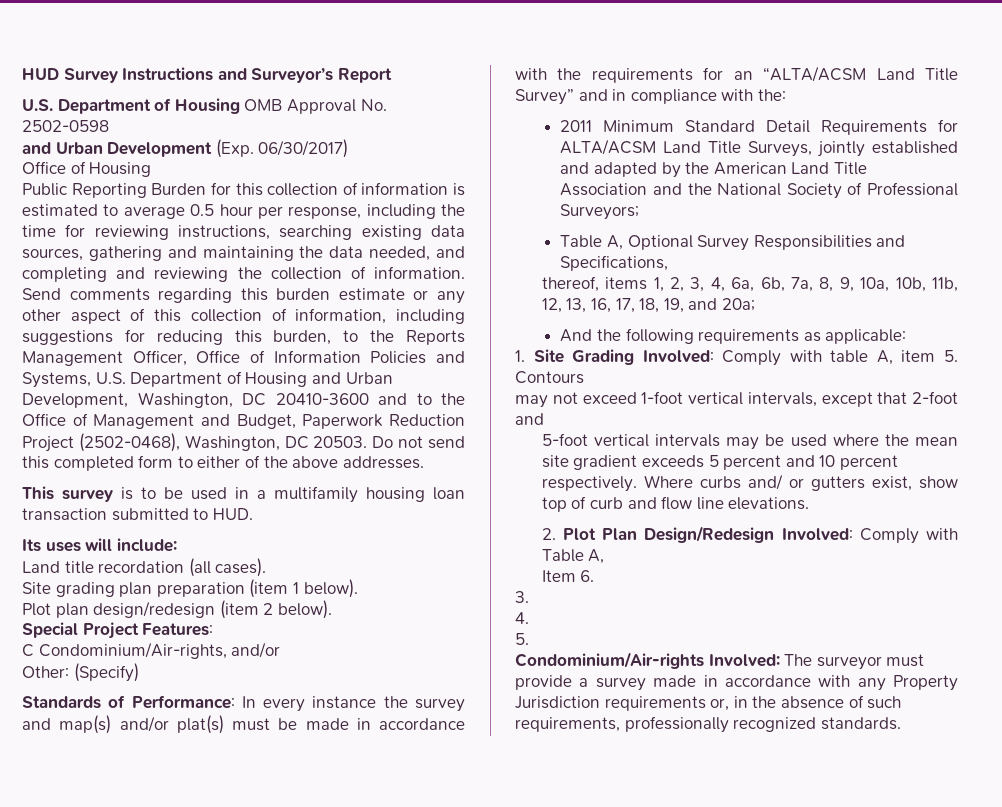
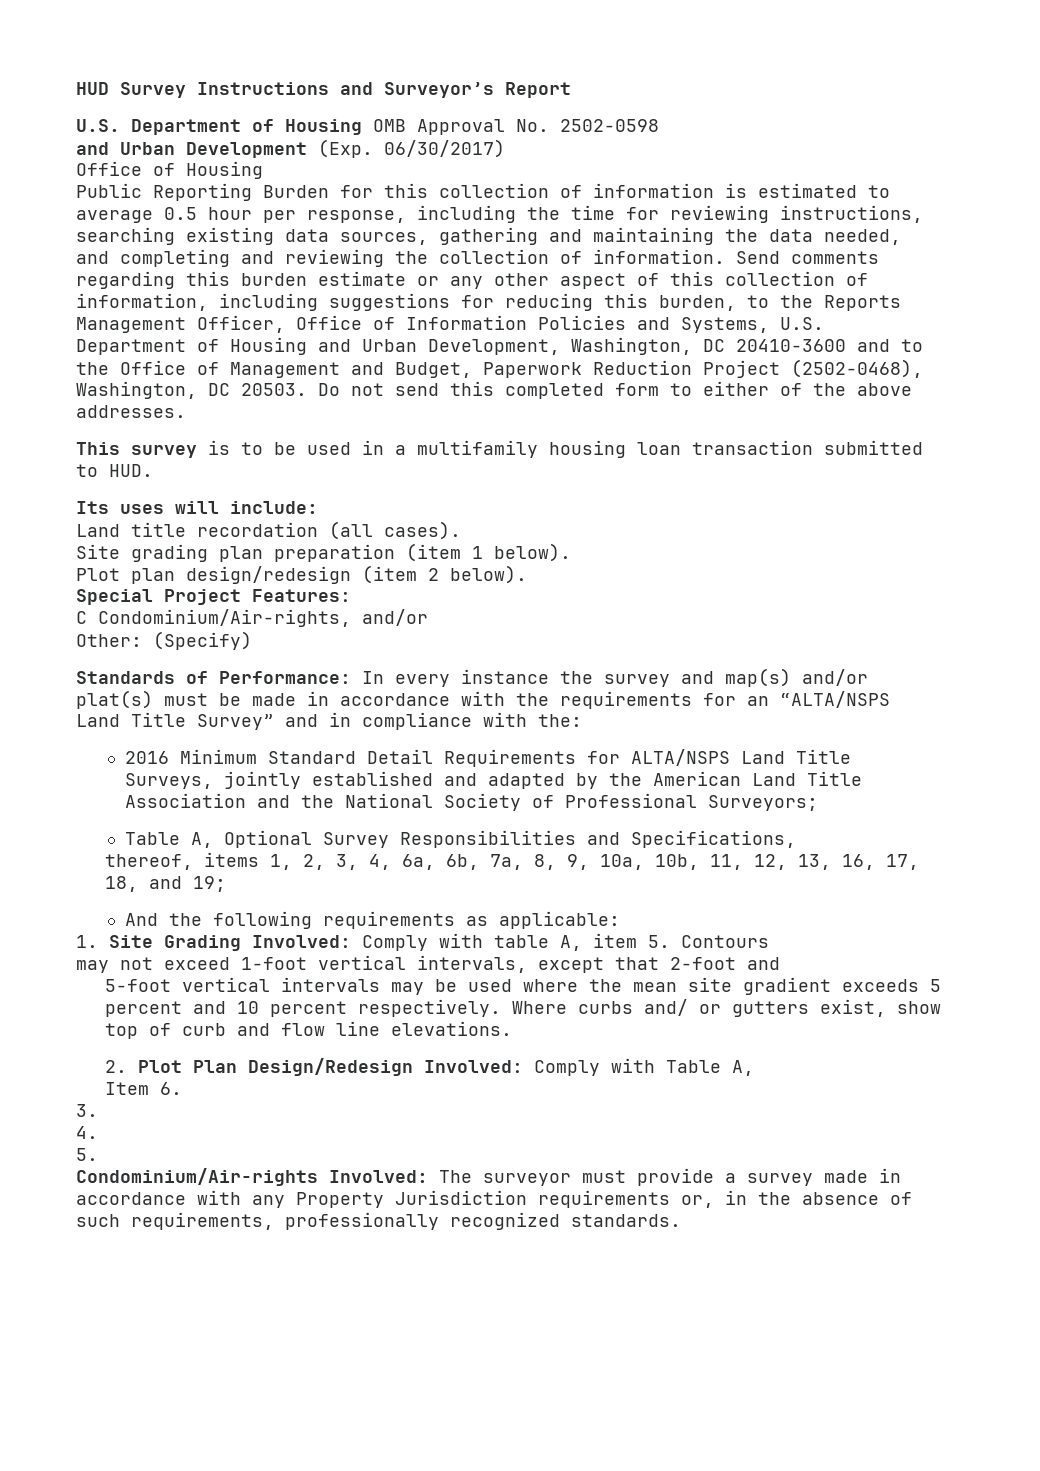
- Standards of Performance: In every instance the survey and map(s) and/or plat(s) must be made in accordance with the requirements for an “ALTA/ACSM Land Title Survey” and in compliance with the:
+ Standards of Performance: In every instance the survey and map(s) and/or plat(s) must be made in accordance with the requirements for an “ALTA/NSPS Land Title Survey” and in compliance with the:
- 2011 Minimum Standard Detail Requirements for ALTA/ACSM Land Title Surveys, jointly established and adapted by the American Land Title Association and the National Society of Professional Surveyors;
+ 2016 Minimum Standard Detail Requirements for ALTA/NSPS Land Title Surveys, jointly established and adapted by the American Land Title Association and the National Society of Professional Surveyors;
- thereof, items 1, 2, 3, 4, 6a, 6b, 7a, 8, 9, 10a, 10b, 11b, 12, 13, 16, 17, 18, 19, and 20a;
+ thereof, items 1, 2, 3, 4, 6a, 6b, 7a, 8, 9, 10a, 10b, 11, 12, 13, 16, 17, 18, and 19;

